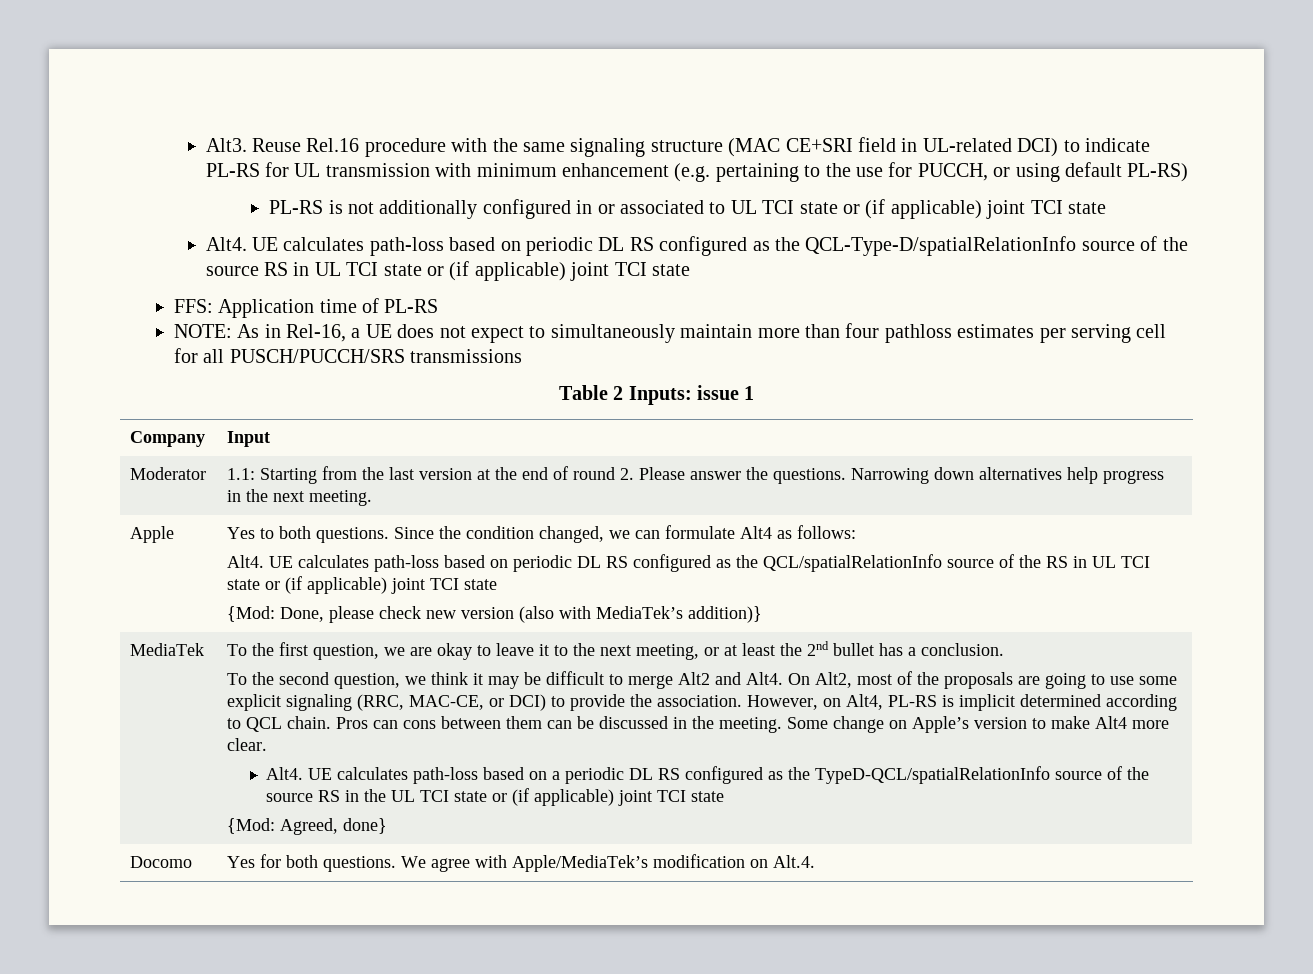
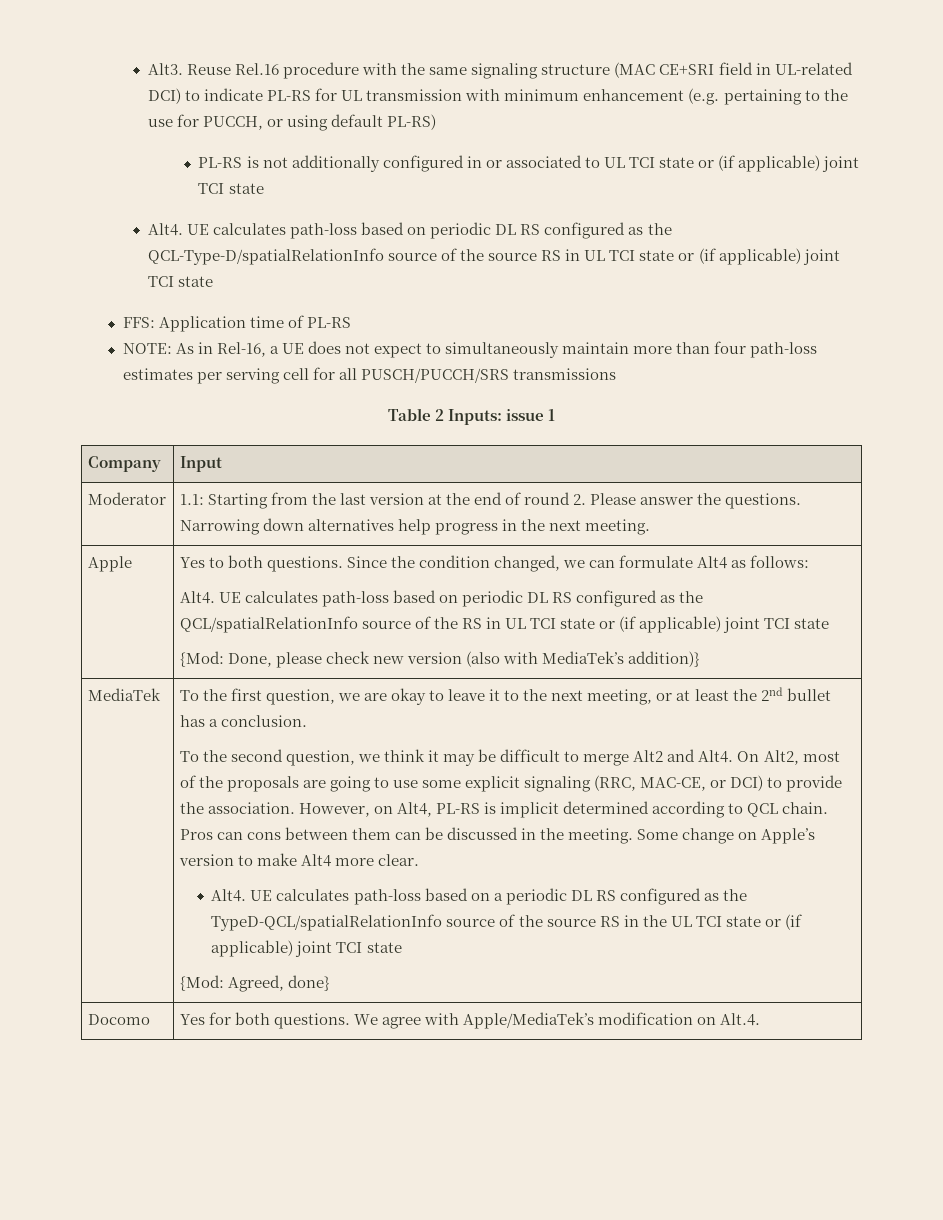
- NOTE: As in Rel-16, a UE does not expect to simultaneously maintain more than four pathloss estimates per serving cell for all PUSCH/PUCCH/SRS transmissions
+ NOTE: As in Rel-16, a UE does not expect to simultaneously maintain more than four path-loss estimates per serving cell for all PUSCH/PUCCH/SRS transmissions

